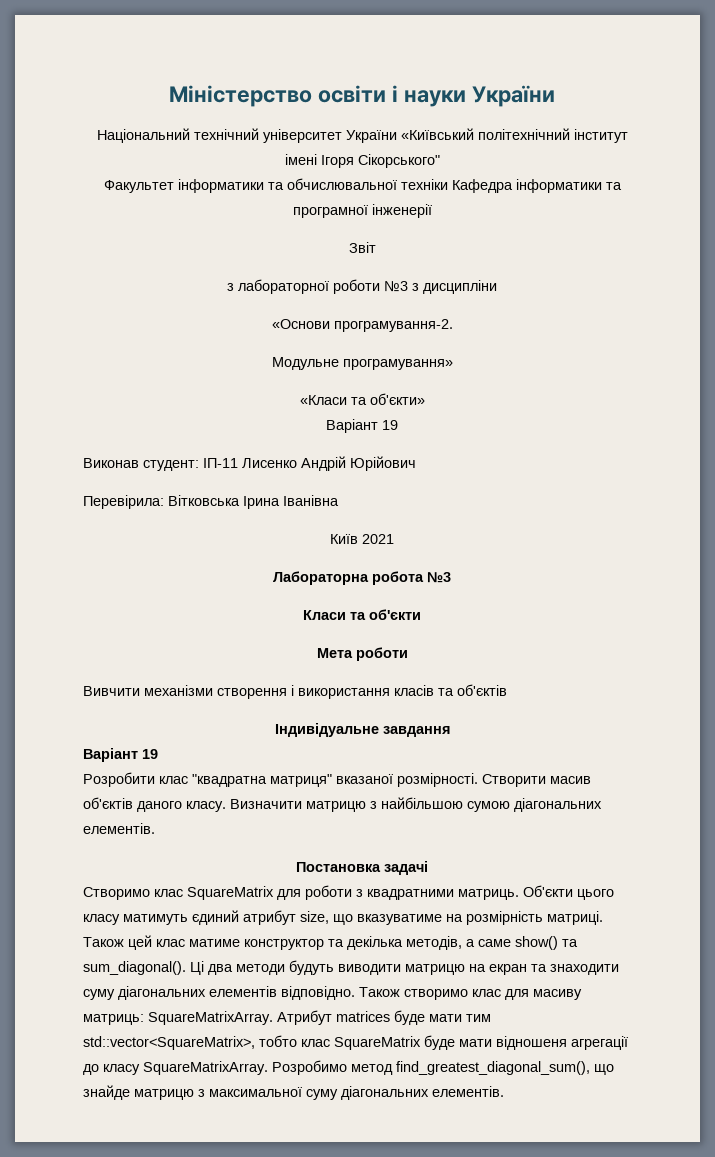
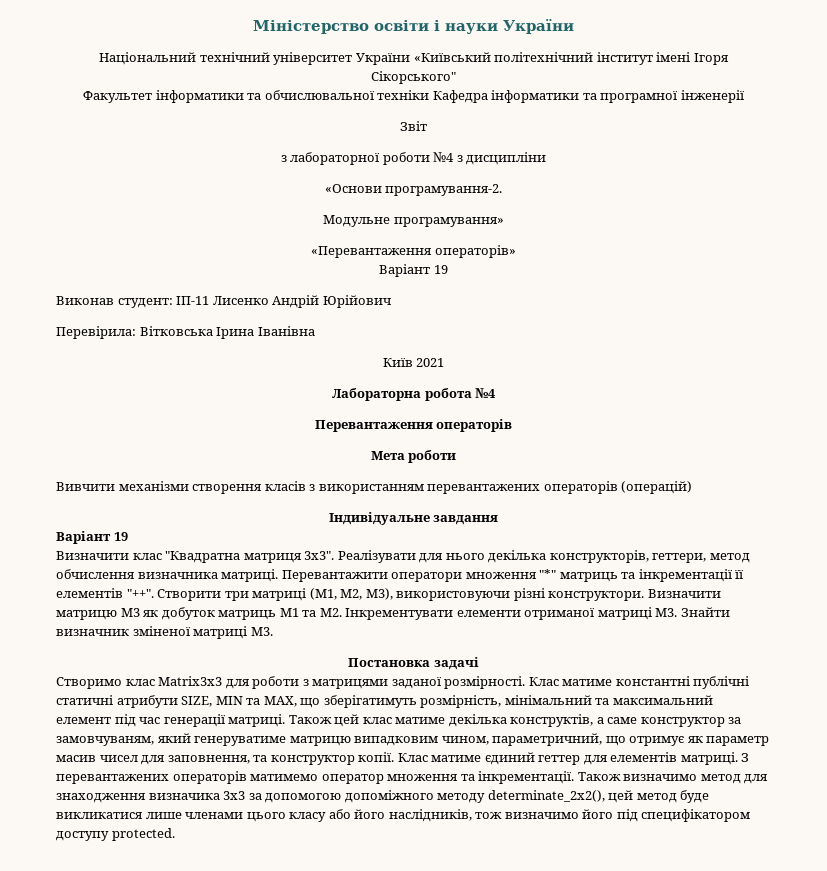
- з лабораторної роботи №3 з дисципліни
+ з лабораторної роботи №4 з дисципліни
- «Класи та об'єкти»
+ «Перевантаження операторів»
- Лабораторна робота №3
- Класи та об'єкти
+ Лабораторна робота №4
+ Перевантаження операторів
- Вивчити механізми створення і використання класів та об'єктів
+ Вивчити механізми створення класів з використанням перевантажених операторів (операцій)
  Індивідуальне завдання
  Варіант 19
- Розробити клас "квадратна матриця" вказаної розмірності. Створити масив об'єктів даного класу. Визначити матрицю з найбільшою сумою діагональних елементів.
+ Визначити клас "Квадратна матриця 3х3". Реалізувати для нього декілька конструкторів, геттери, метод обчислення визначника матриці. Перевантажити оператори множення "*" матриць та інкрементації її елементів "++". Створити три матриці (M1, M2, M3), використовуючи різні конструктори. Визначити матрицю М3 як добуток матриць М1 та М2. Інкрементувати елементи отриманої матриці М3. Знайти визначник зміненої матриці М3.
- Створимо клас SquareMatrix для роботи з квадратними матриць. Об'єкти цього класу матимуть єдиний атрибут size, що вказуватиме на розмірність матриці.
+ Створимо клас Matrix3х3 для роботи з матрицями заданої розмірності. Клас матиме константні публічні статичні атрибути SIZE, MIN та MAX, що зберігатимуть розмірність, мінімальний та максимальний елемент під час генерації матриці.
- Також цей клас матиме конструктор та декілька методів, а саме show() та sum_diagonal(). Ці два методи будуть виводити матрицю на екран та знаходити суму діагональних елементів відповідно. Також створимо клас для масиву матриць: SquareMatrixArray. Атрибут matrices буде мати тим std::vector<SquareMatrix>, тобто клас SquareMatrix буде мати відношеня агрегації до класу SquareMatrixArray. Розробимо метод find_greatest_diagonal_sum(), що знайде матрицю з максимальної суму діагональних елементів.
+ Також цей клас матиме декілька конструктів, а саме конструктор за замовчуваням, який генеруватиме матрицю випадковим чином, параметричний, що отримує як параметр масив чисел для заповнення, та конструктор копії. Клас матиме єдиний геттер для елементів матриці. З перевантажених операторів матимемо оператор множення та інкрементації. Також визначимо метод для знаходження визначика 3х3 за допомогою допоміжного методу determinate_2x2(), цей метод буде викликатися лише членами цього класу або його наслідників, тож визначимо його під специфікатором доступу protected.

